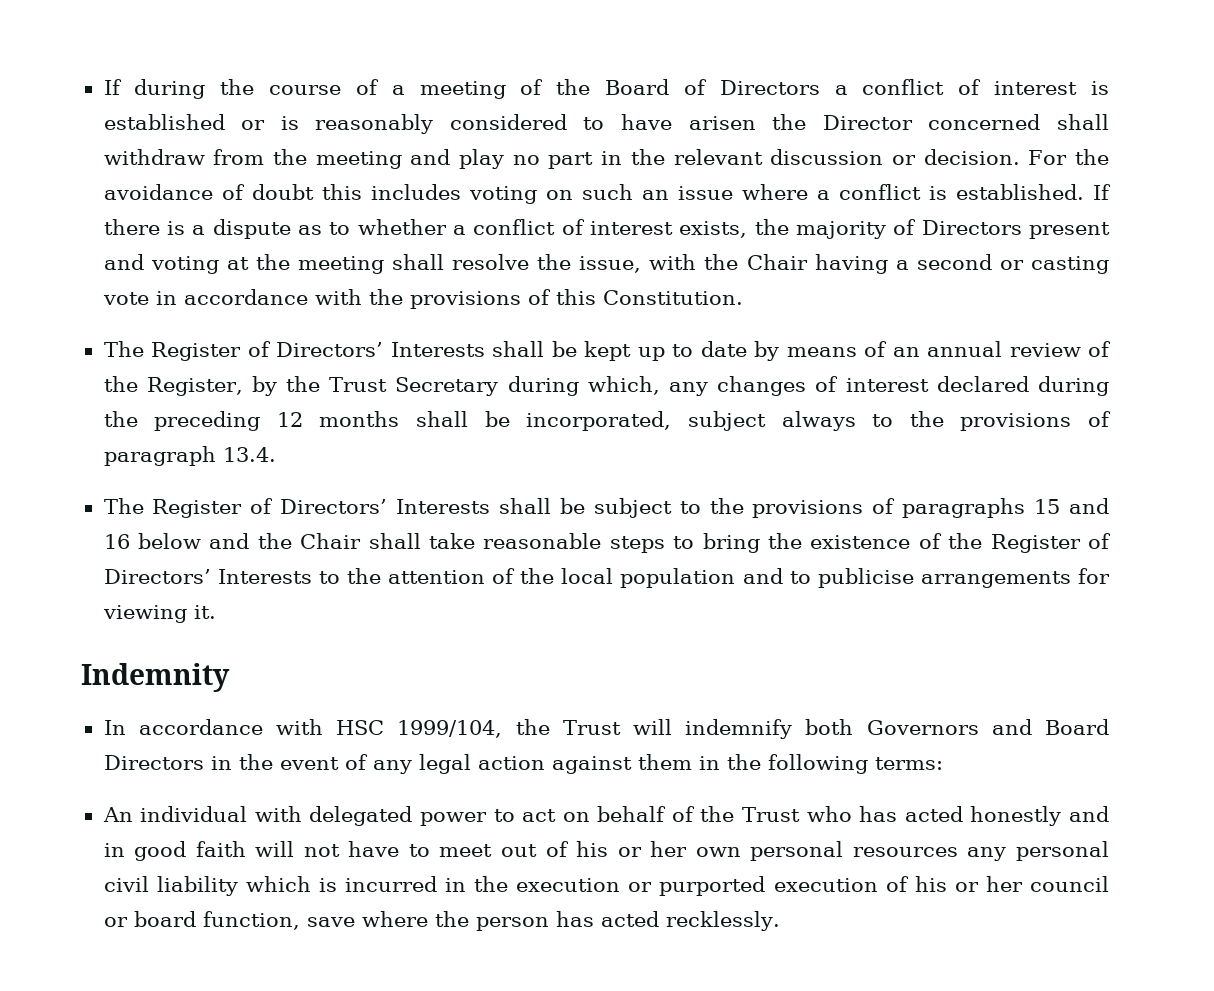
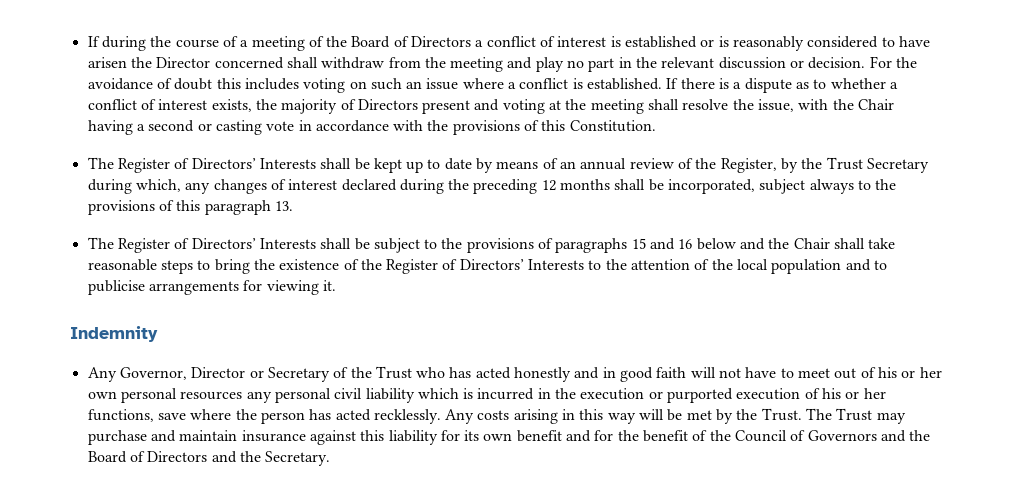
- The Register of Directors’ Interests shall be kept up to date by means of an annual review of the Register, by the Trust Secretary during which, any changes of interest declared during the preceding 12 months shall be incorporated, subject always to the provisions of paragraph 13.4.
+ The Register of Directors’ Interests shall be kept up to date by means of an annual review of the Register, by the Trust Secretary during which, any changes of interest declared during the preceding 12 months shall be incorporated, subject always to the provisions of this paragraph 13.
- In accordance with HSC 1999/104, the Trust will indemnify both Governors and Board Directors in the event of any legal action against them in the following terms:
- An individual with delegated power to act on behalf of the Trust who has acted honestly and in good faith will not have to meet out of his or her own personal resources any personal civil liability which is incurred in the execution or purported execution of his or her council or board function, save where the person has acted recklessly.
+ Any Governor, Director or Secretary of the Trust who has acted honestly and in good faith will not have to meet out of his or her own personal resources any personal civil liability which is incurred in the execution or purported execution of his or her functions, save where the person has acted recklessly.
+ Any costs arising in this way will be met by the Trust. The Trust may purchase and maintain insurance against this liability for its own benefit and for the benefit of the Council of Governors and the Board of Directors and the Secretary.

